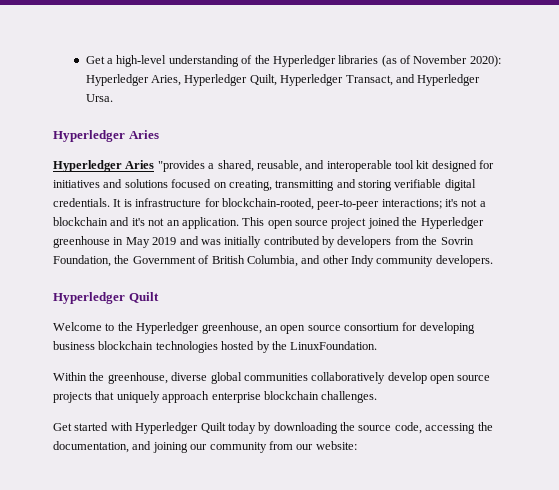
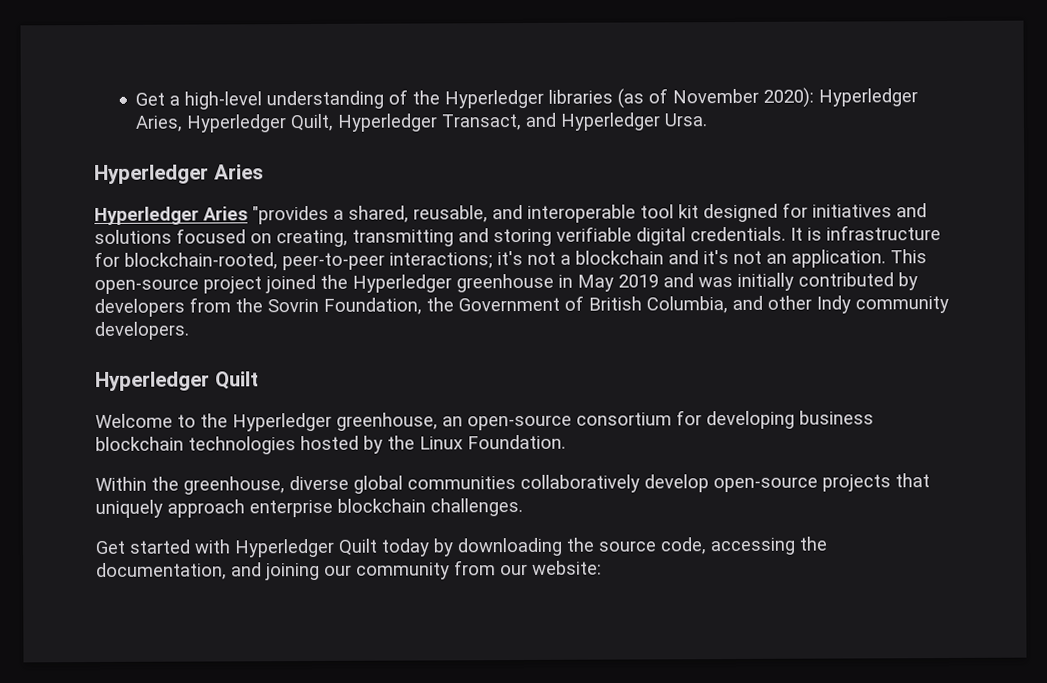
- This open source project joined the Hyperledger greenhouse in May 2019 and was initially contributed by developers from the Sovrin Foundation, the Government of British Columbia, and other Indy community developers.
+ This open-source project joined the Hyperledger greenhouse in May 2019 and was initially contributed by developers from the Sovrin Foundation, the Government of British Columbia, and other Indy community developers.
- Welcome to the Hyperledger greenhouse, an open source consortium for developing business blockchain technologies hosted by the LinuxFoundation.
+ Welcome to the Hyperledger greenhouse, an open-source consortium for developing business blockchain technologies hosted by the Linux Foundation.
- Within the greenhouse, diverse global communities collaboratively develop open source projects that uniquely approach enterprise blockchain challenges.
+ Within the greenhouse, diverse global communities collaboratively develop open-source projects that uniquely approach enterprise blockchain challenges.

